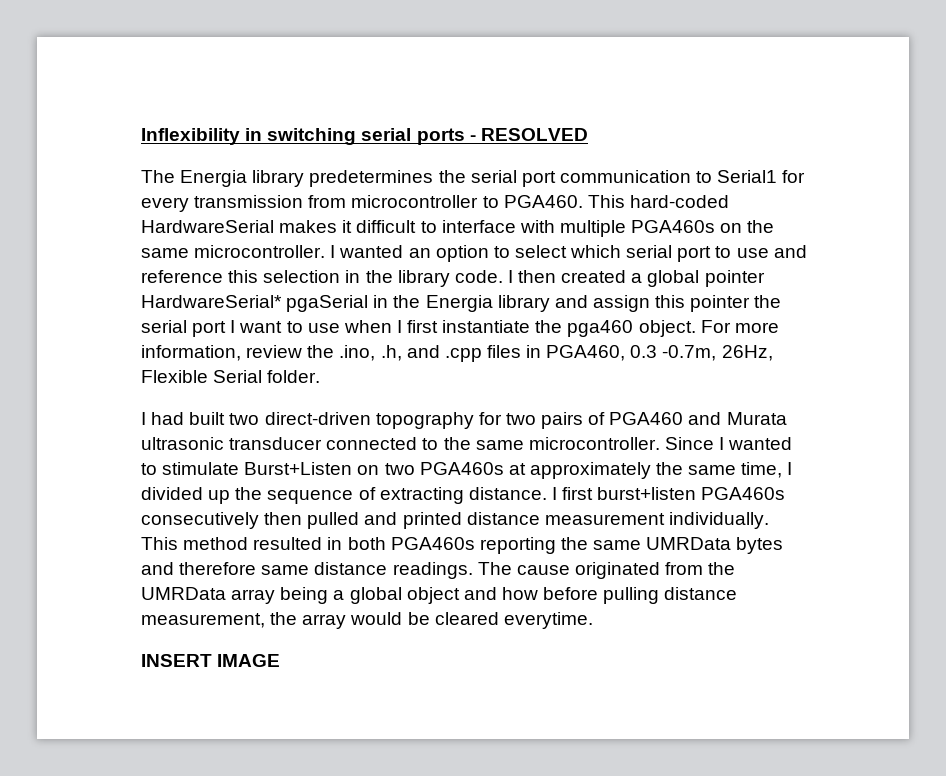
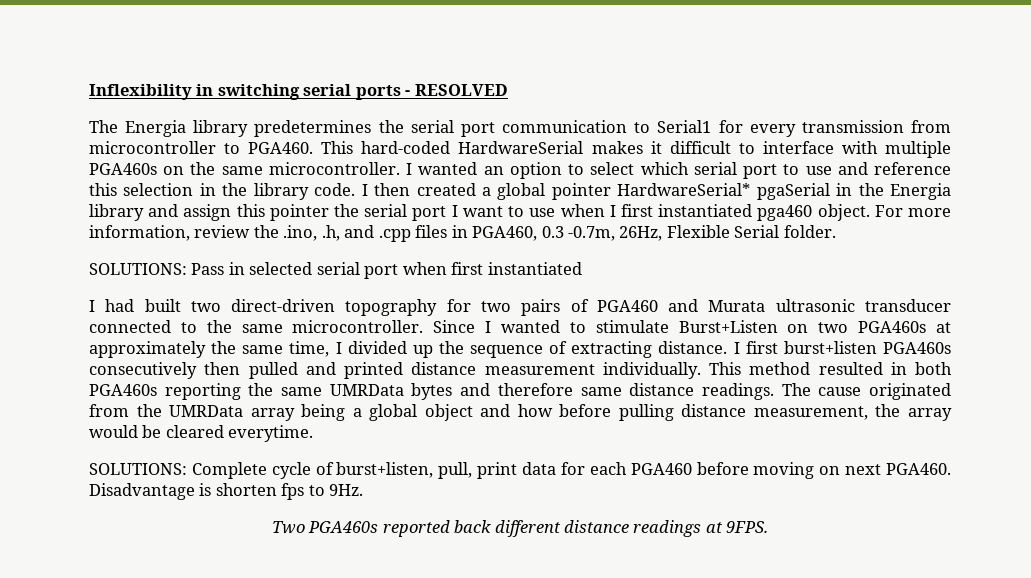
- I then created a global pointer HardwareSerial* pgaSerial in the Energia library and assign this pointer the serial port I want to use when I first instantiate the pga460 object.
+ I then created a global pointer HardwareSerial* pgaSerial in the Energia library and assign this pointer the serial port I want to use when I first instantiated pga460 object.
+ SOLUTIONS: Pass in selected serial port when first instantiated
- INSERT IMAGE
+ SOLUTIONS: Complete cycle of burst+listen, pull, print data for each PGA460 before moving on next PGA460. Disadvantage is shorten fps to 9Hz.
+ Two PGA460s reported back different distance readings at 9FPS.

